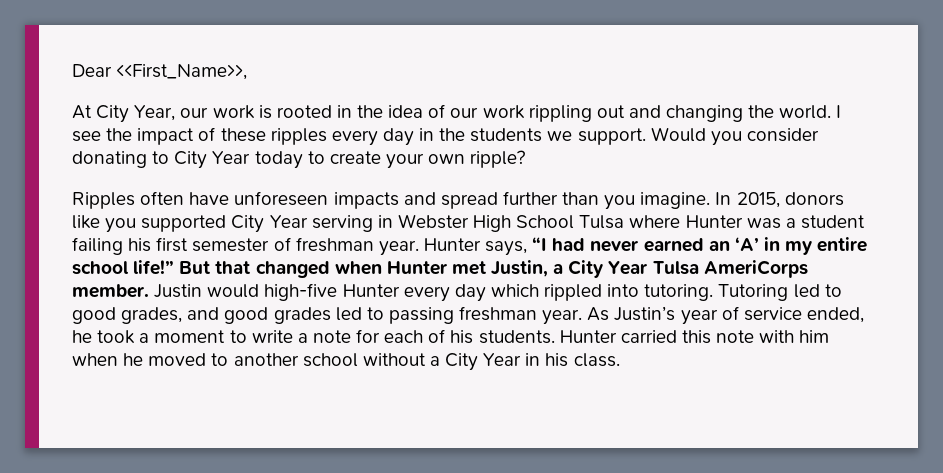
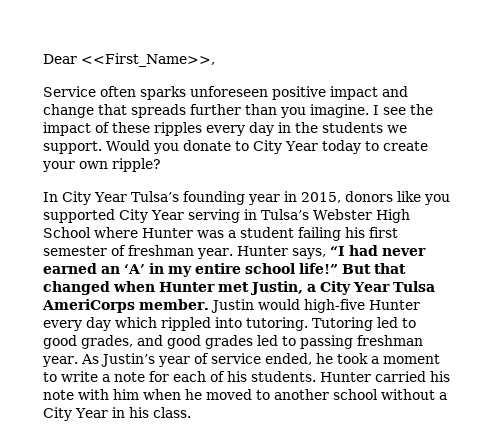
- At City Year, our work is rooted in the idea of our work rippling out and changing the world.
+ Service often sparks unforeseen positive impact and change that spreads further than you imagine.
- Would you consider donating to City Year today to create your own ripple?
+ Would you donate to City Year today to create your own ripple?
- Ripples often have unforeseen impacts and spread further than you imagine. In 2015, donors like you supported City Year serving in Webster High School Tulsa where Hunter was a student failing his first semester of freshman year.
+ In City Year Tulsa’s founding year in 2015, donors like you supported City Year serving in Tulsa’s Webster High School where Hunter was a student failing his first semester of freshman year.
- Hunter carried this note with him when he moved to another school without a City Year in his class.
+ Hunter carried his note with him when he moved to another school without a City Year in his class.

